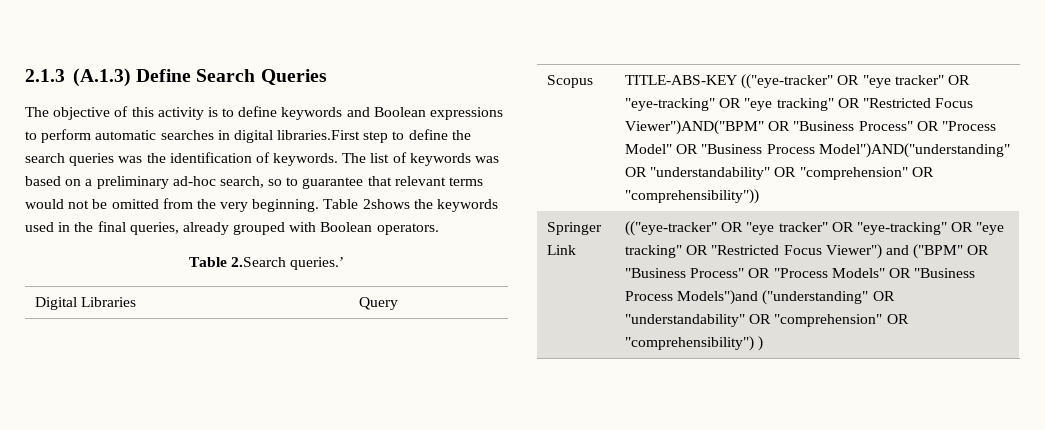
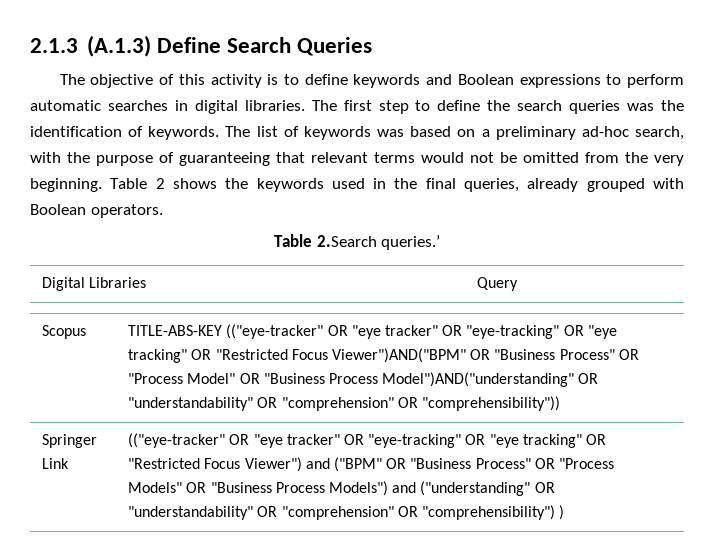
- The objective of this activity is to define keywords and Boolean expressions to perform automatic searches in digital libraries.First step to define the search queries was the identification of keywords.
+ The objective of this activity is to define keywords and Boolean expressions to perform automatic searches in digital libraries. The first step to define the search queries was the identification of keywords.
- The list of keywords was based on a preliminary ad-hoc search, so to guarantee that relevant terms would not be omitted from the very beginning.
+ The list of keywords was based on a preliminary ad-hoc search, with the purpose of guaranteeing that relevant terms would not be omitted from the very beginning.
- Table 2shows the keywords used in the final queries, already grouped with Boolean operators.
+ Table 2 shows the keywords used in the final queries, already grouped with Boolean operators.
- Springer Link | (("eye-tracker" OR "eye tracker" OR "eye-tracking" OR "eye tracking" OR "Restricted Focus Viewer") and ("BPM" OR "Business Process" OR "Process Models" OR "Business Process Models")and ("understanding" OR "understandability" OR "comprehension" OR "comprehensibility") )
+ Springer Link | (("eye-tracker" OR "eye tracker" OR "eye-tracking" OR "eye tracking" OR "Restricted Focus Viewer") and ("BPM" OR "Business Process" OR "Process Models" OR "Business Process Models") and ("understanding" OR "understandability" OR "comprehension" OR "comprehensibility") )

